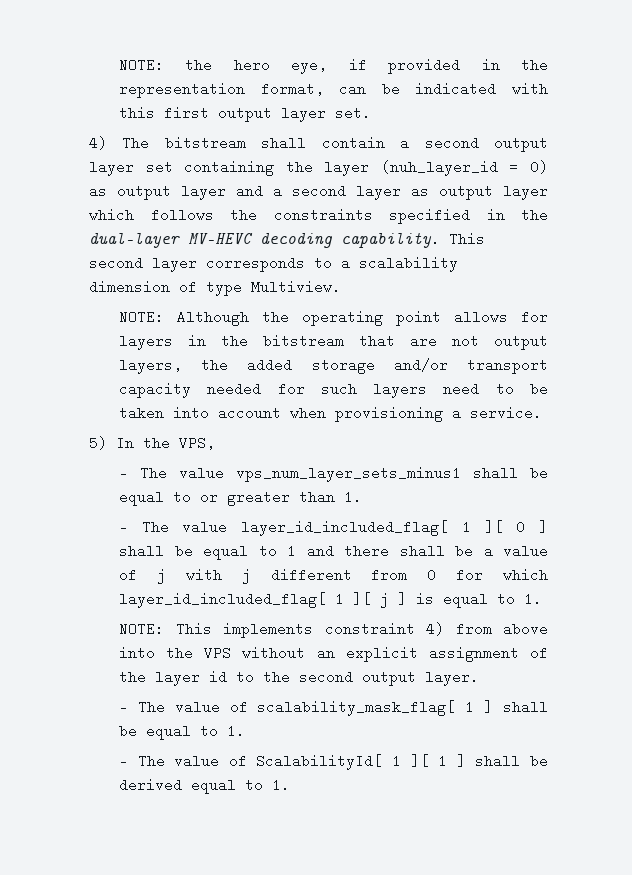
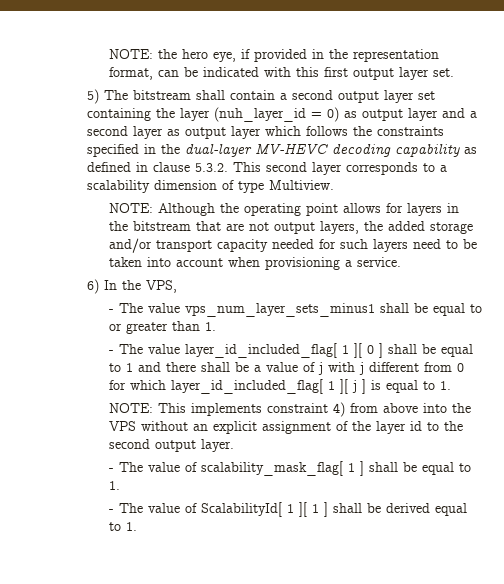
- 4) The bitstream shall contain a second output layer set containing the layer (nuh_layer_id = 0) as output layer and a second layer as output layer which follows the constraints specified in the dual-layer MV-HEVC decoding capability. This second layer corresponds to a scalability dimension of type Multiview.
+ 5) The bitstream shall contain a second output layer set containing the layer (nuh_layer_id = 0) as output layer and a second layer as output layer which follows the constraints specified in the dual-layer MV-HEVC decoding capability as defined in clause 5.3.2. This second layer corresponds to a scalability dimension of type Multiview.
- 5) In the VPS,
+ 6) In the VPS,

